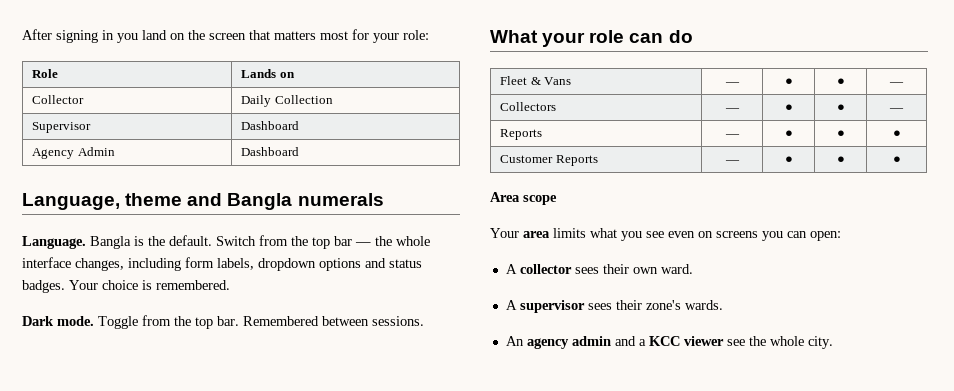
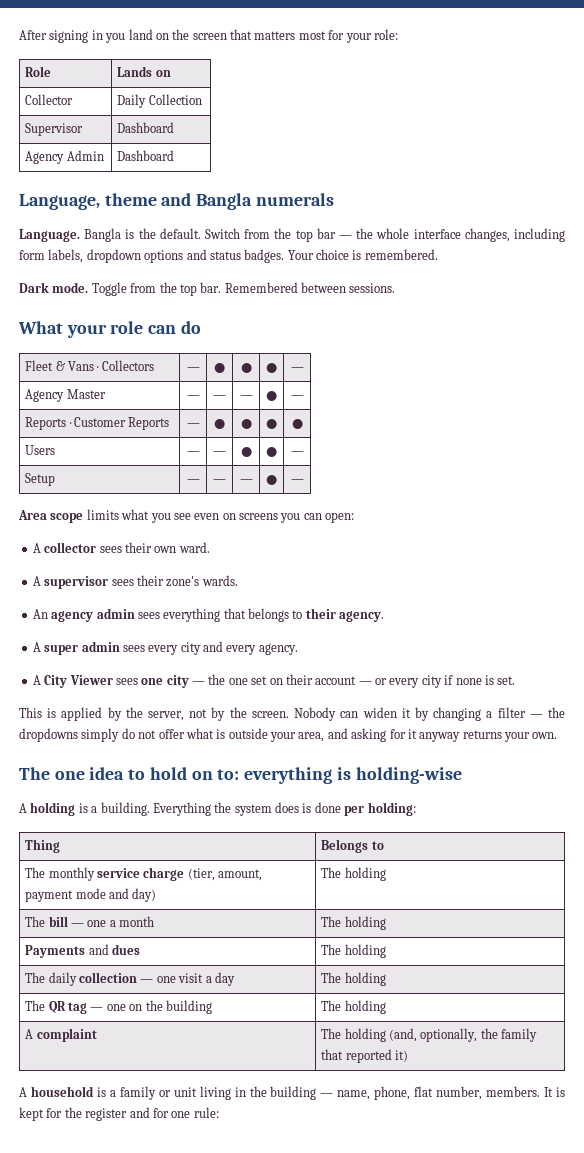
- Fleet & Vans | — | ● | ● | —
- Collectors | — | ● | ● | —
- Reports | — | ● | ● | ●
- Customer Reports | — | ● | ● | ●
+ Fleet & Vans · Collectors | — | ● | ● | ● | —
+ Agency Master | — | — | — | ● | —
+ Reports · Customer Reports | — | ● | ● | ● | ●
+ Users | — | — | ● | ● | —
+ Setup | — | — | — | ● | —
- Area scope
- Your area limits what you see even on screens you can open:
+ Area scope limits what you see even on screens you can open:
- An agency admin and a KCC viewer see the whole city.
+ An agency admin sees everything that belongs to their agency.
+ A super admin sees every city and every agency.
+ A City Viewer sees one city — the one set on their account — or every city if none is set.
+ This is applied by the server, not by the screen. Nobody can widen it by changing a filter — the dropdowns simply do not offer what is outside your area, and asking for it anyway returns your own.
+ The one idea to hold on to: everything is holding-wise
+ A holding is a building. Everything the system does is done per holding:
+ Thing | Belongs to
+ The monthly service charge (tier, amount, payment mode and day) | The holding
+ The bill — one a month | The holding
+ Payments and dues | The holding
+ The daily collection — one visit a day | The holding
+ The QR tag — one on the building | The holding
+ A complaint | The holding (and, optionally, the family that reported it)
+ A household is a family or unit living in the building — name, phone, flat number, members. It is kept for the register and for one rule:

